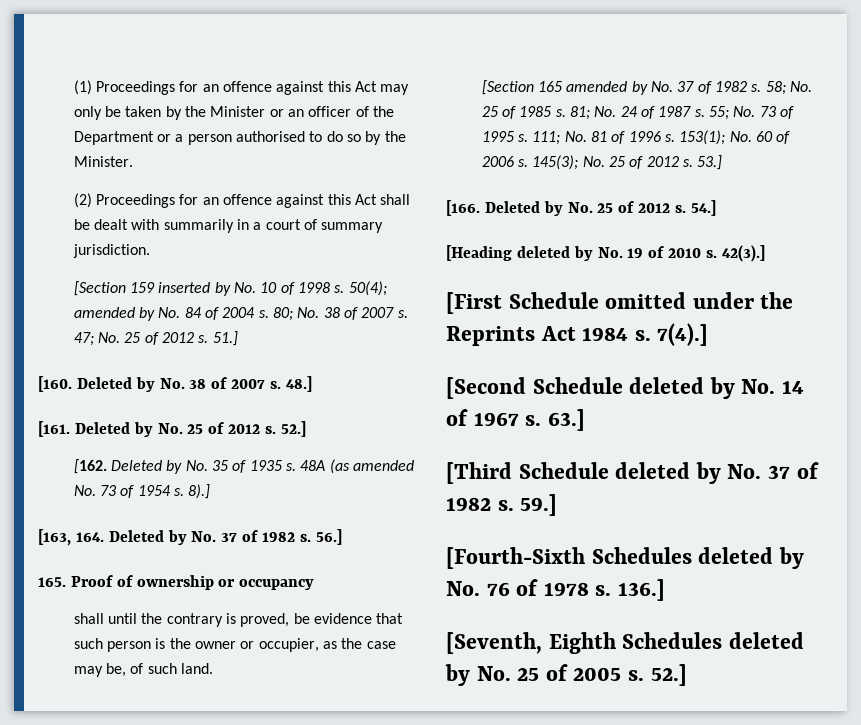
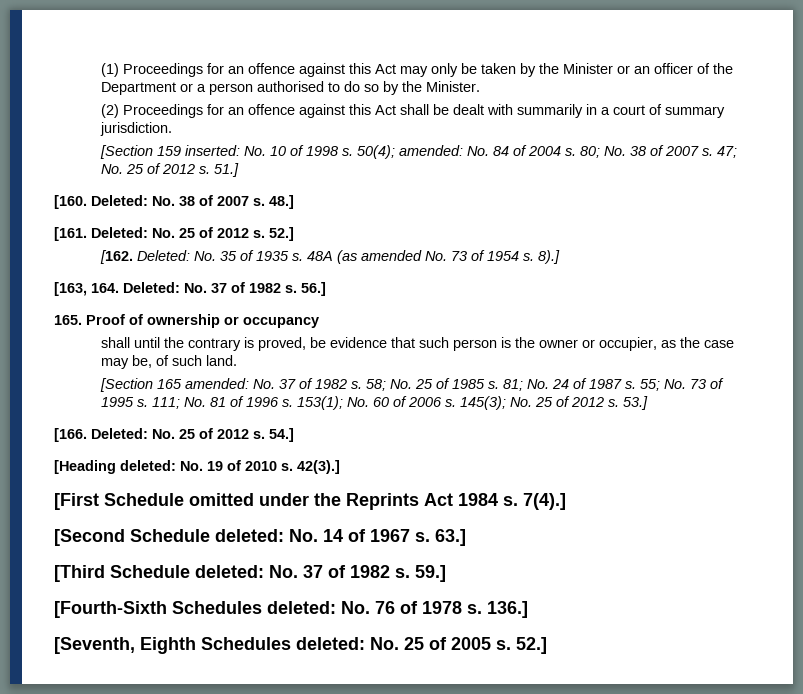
- [Section 159 inserted by No. 10 of 1998 s.
+ [Section 159 inserted: No. 10 of 1998 s.
- 50(4); amended by No. 84 of 2004 s.
+ 50(4); amended: No. 84 of 2004 s.
- [160. Deleted by No. 38 of 2007 s.
+ [160. Deleted: No. 38 of 2007 s.
- [161. Deleted by No. 25 of 2012 s.
+ [161. Deleted: No. 25 of 2012 s.
- [162. Deleted by No. 35 of 1935 s.
+ [162. Deleted: No. 35 of 1935 s.
- [163, 164. Deleted by No. 37 of 1982 s.
+ [163, 164. Deleted: No. 37 of 1982 s.
- [Section 165 amended by No. 37 of 1982 s.
+ [Section 165 amended: No. 37 of 1982 s.
- [166. Deleted by No. 25 of 2012 s.
+ [166. Deleted: No. 25 of 2012 s.
- [Heading deleted by No. 19 of 2010 s.
+ [Heading deleted: No. 19 of 2010 s.
- [Second Schedule deleted by No. 14 of 1967 s.
+ [Second Schedule deleted: No. 14 of 1967 s.
- [Third Schedule deleted by No. 37 of 1982 s.
+ [Third Schedule deleted: No. 37 of 1982 s.
- [Fourth-Sixth Schedules deleted by No. 76 of 1978 s.
+ [Fourth-Sixth Schedules deleted: No. 76 of 1978 s.
- [Seventh, Eighth Schedules deleted by No. 25 of 2005 s.
+ [Seventh, Eighth Schedules deleted: No. 25 of 2005 s.

